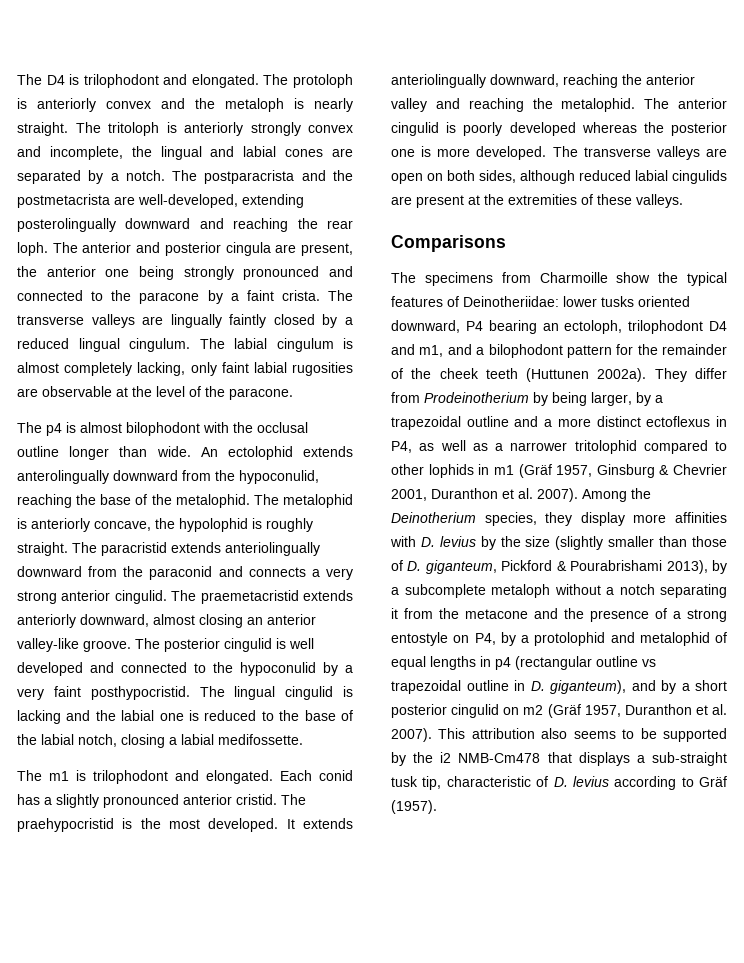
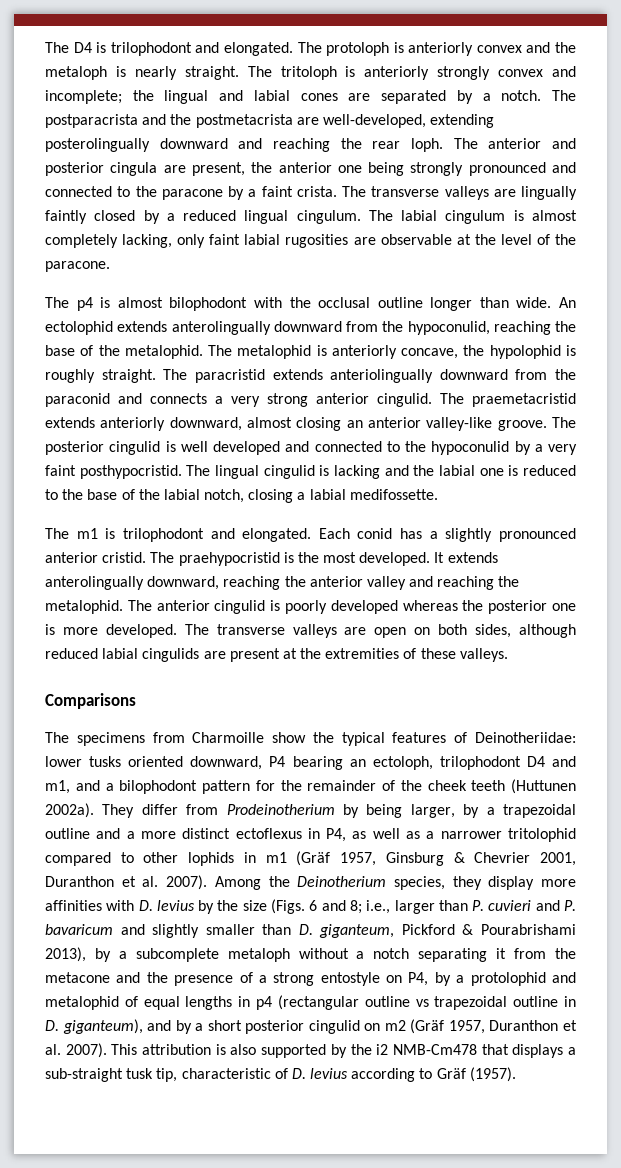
- The tritoloph is anteriorly strongly convex and incomplete, the lingual and labial cones are separated by a notch.
+ The tritoloph is anteriorly strongly convex and incomplete; the lingual and labial cones are separated by a notch.
- It extends anteriolingually downward, reaching the anterior valley and reaching the metalophid.
+ It extends anterolingually downward, reaching the anterior valley and reaching the metalophid.
- Among the Deinotherium species, they display more affinities with D. levius by the size (slightly smaller than those of D. giganteum, Pickford & Pourabrishami 2013), by a subcomplete metaloph without a notch separating it from the metacone and the presence of a strong entostyle on P4, by a protolophid and metalophid of equal lengths in p4 (rectangular outline vs trapezoidal outline in D. giganteum), and by a short posterior cingulid on m2 (Gräf 1957, Duranthon et al. 2007).
+ Among the Deinotherium species, they display more affinities with D. levius by the size (Figs. 6 and 8; i.e., larger than P. cuvieri and P. bavaricum and slightly smaller than D. giganteum, Pickford & Pourabrishami 2013), by a subcomplete metaloph without a notch separating it from the metacone and the presence of a strong entostyle on P4, by a protolophid and metalophid of equal lengths in p4 (rectangular outline vs trapezoidal outline in D. giganteum), and by a short posterior cingulid on m2 (Gräf 1957, Duranthon et al. 2007).
- This attribution also seems to be supported by the i2 NMB-Cm478 that displays a sub-straight tusk tip, characteristic of D. levius according to Gräf (1957).
+ This attribution is also supported by the i2 NMB-Cm478 that displays a sub-straight tusk tip, characteristic of D. levius according to Gräf (1957).

